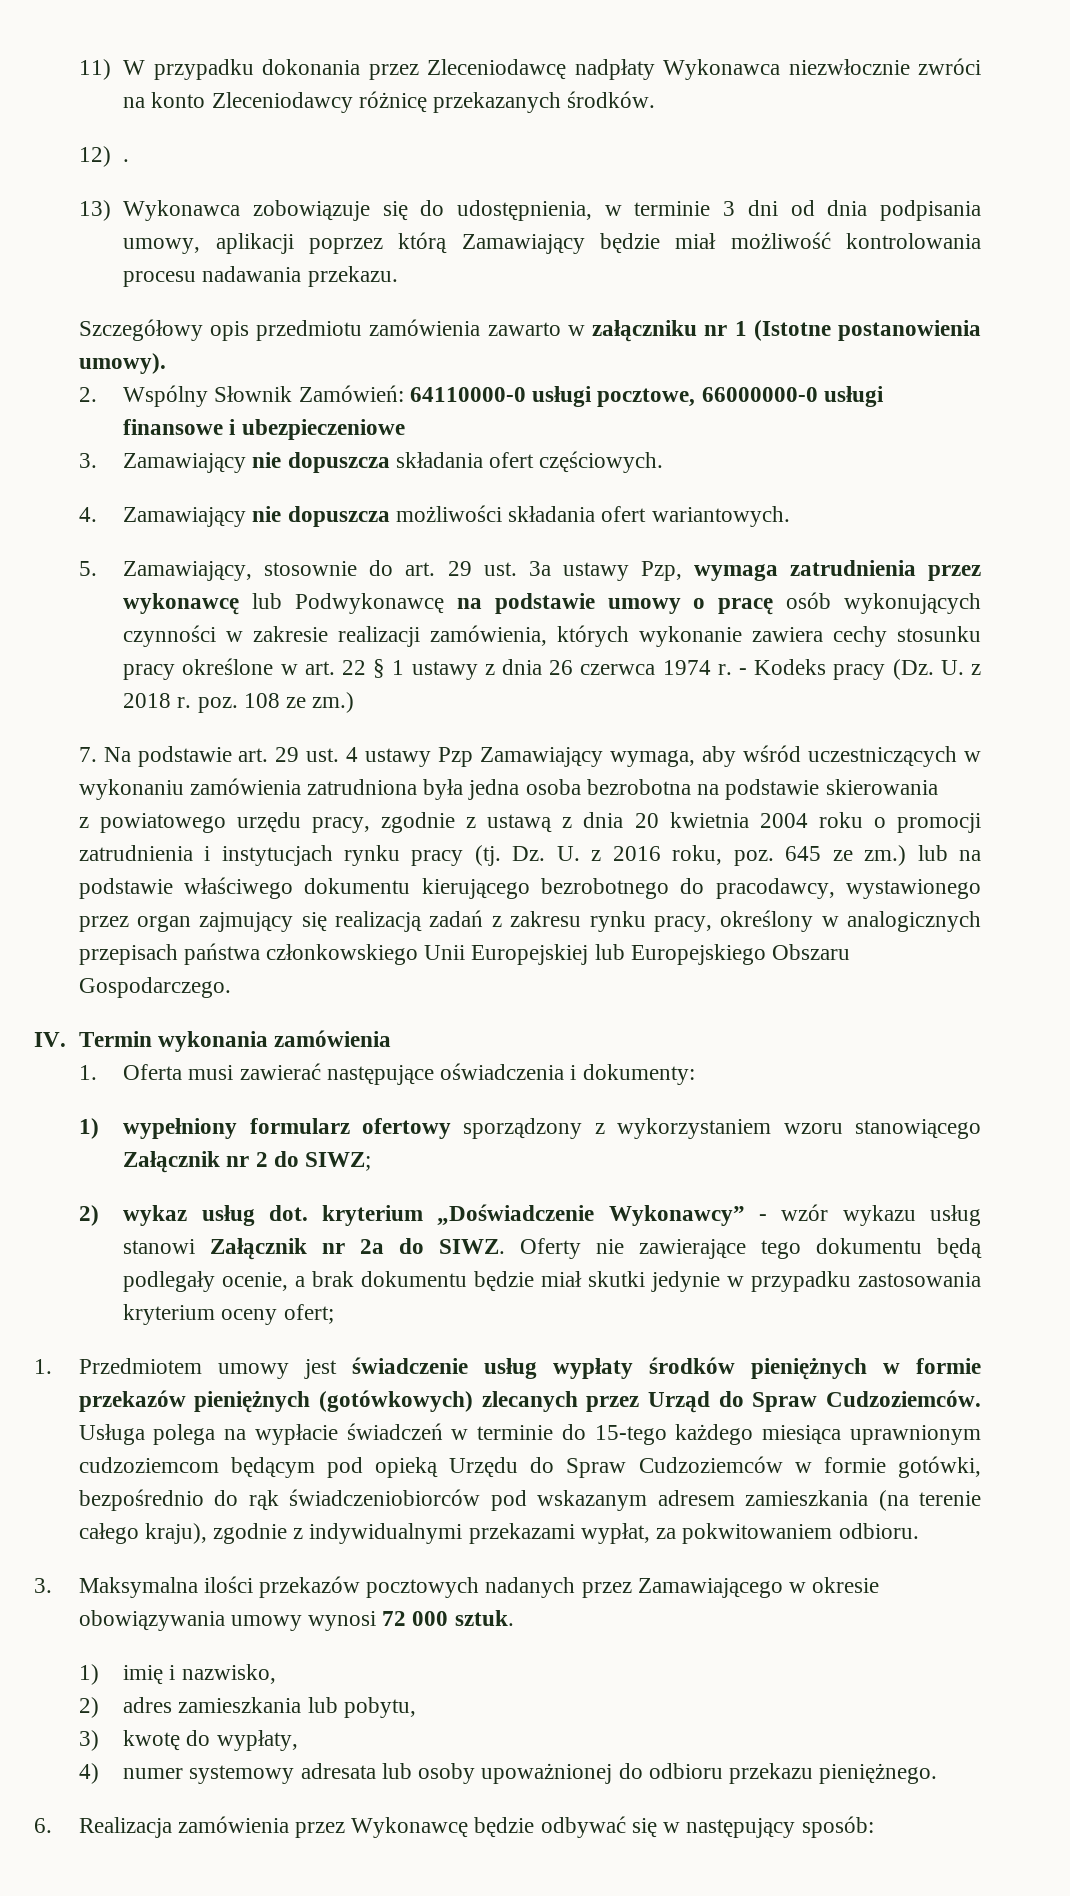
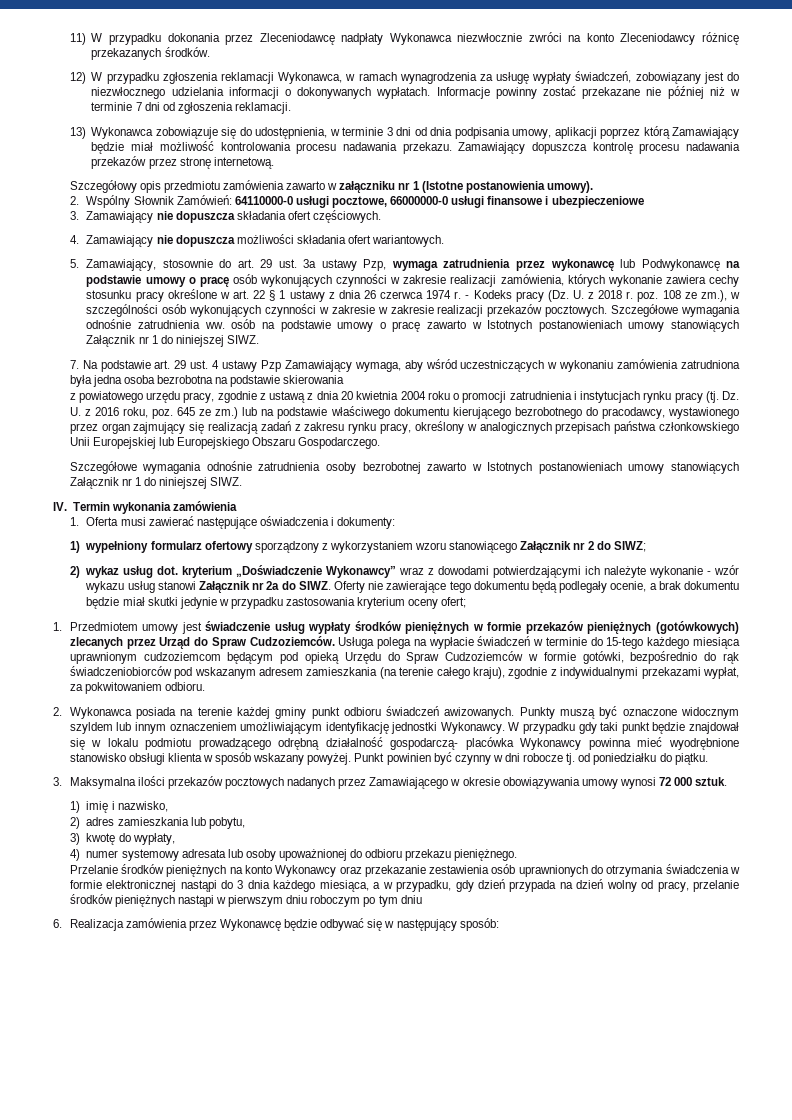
- 12) .
+ 12) W przypadku zgłoszenia reklamacji Wykonawca, w ramach wynagrodzenia za usługę wypłaty świadczeń, zobowiązany jest do niezwłocznego udzielania informacji o dokonywanych wypłatach. Informacje powinny zostać przekazane nie później niż w terminie 7 dni od zgłoszenia reklamacji.
+ Zamawiający dopuszcza kontrolę procesu nadawania przekazów przez stronę internetową.
- - Kodeks pracy (Dz. U. z 2018 r. poz. 108 ze zm.)
+ - Kodeks pracy (Dz. U. z 2018 r. poz. 108 ze zm.), w szczególności osób wykonujących czynności w zakresie w zakresie realizacji przekazów pocztowych. Szczegółowe wymagania odnośnie zatrudnienia ww. osób na podstawie umowy o pracę zawarto w Istotnych postanowieniach umowy stanowiących Załącznik nr 1 do niniejszej SIWZ.
+ Szczegółowe wymagania odnośnie zatrudnienia osoby bezrobotnej zawarto w Istotnych postanowieniach umowy stanowiących Załącznik nr 1 do niniejszej SIWZ.
- 2) wykaz usług dot. kryterium „Doświadczenie Wykonawcy” - wzór wykazu usług stanowi Załącznik nr 2a do SIWZ.
+ 2) wykaz usług dot. kryterium „Doświadczenie Wykonawcy” wraz z dowodami potwierdzającymi ich należyte wykonanie - wzór wykazu usług stanowi Załącznik nr 2a do SIWZ.
+ 2. Wykonawca posiada na terenie każdej gminy punkt odbioru świadczeń awizowanych. Punkty muszą być oznaczone widocznym szyldem lub innym oznaczeniem umożliwiającym identyfikację jednostki Wykonawcy. W przypadku gdy taki punkt będzie znajdował się w lokalu podmiotu prowadzącego odrębną działalność gospodarczą- placówka Wykonawcy powinna mieć wyodrębnione stanowisko obsługi klienta w sposób wskazany powyżej. Punkt powinien być czynny w dni robocze tj. od poniedziałku do piątku.
+ Przelanie środków pieniężnych na konto Wykonawcy oraz przekazanie zestawienia osób uprawnionych do otrzymania świadczenia w formie elektronicznej nastąpi do 3 dnia każdego miesiąca, a w przypadku, gdy dzień przypada na dzień wolny od pracy, przelanie środków pieniężnych nastąpi w pierwszym dniu roboczym po tym dniu

